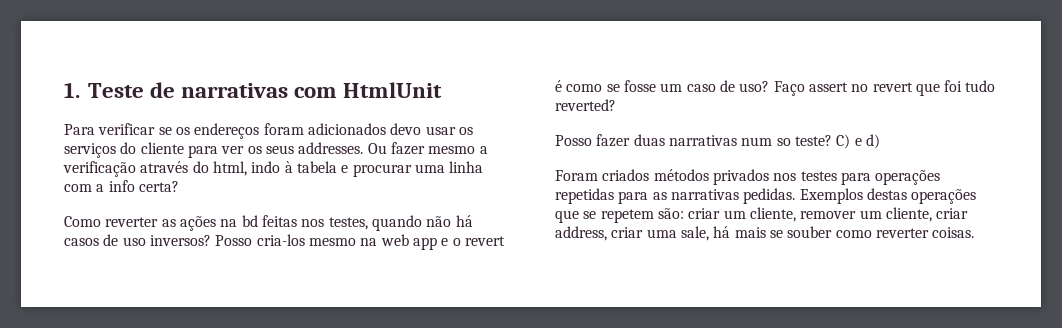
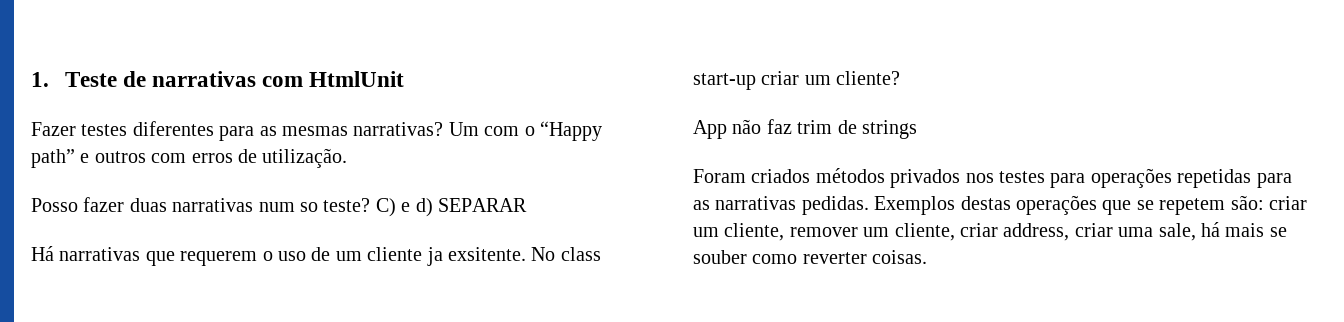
- Para verificar se os endereços foram adicionados devo usar os serviços do cliente para ver os seus addresses. Ou fazer mesmo a verificação através do html, indo à tabela e procurar uma linha com a info certa?
- Como reverter as ações na bd feitas nos testes, quando não há casos de uso inversos? Posso cria-los mesmo na web app e o revert é como se fosse um caso de uso? Faço assert no revert que foi tudo reverted?
+ Fazer testes diferentes para as mesmas narrativas? Um com o “Happy path” e outros com erros de utilização.
- C) e d)
+ C) e d) SEPARAR
+ Há narrativas que requerem o uso de um cliente ja exsitente. No class start-up criar um cliente?
+ App não faz trim de strings

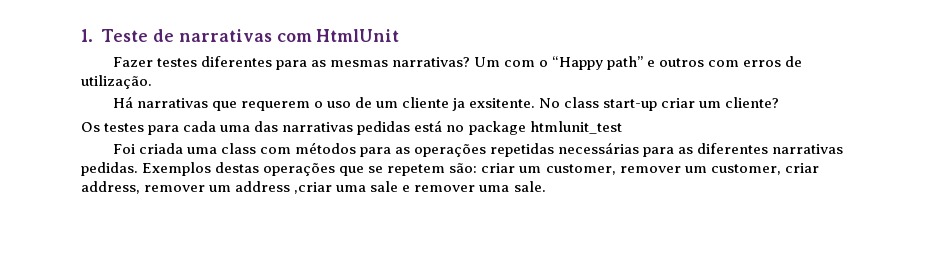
- Posso fazer duas narrativas num so teste? C) e d) SEPARAR
- App não faz trim de strings
- Foram criados métodos privados nos testes para operações repetidas para as narrativas pedidas.
+ Os testes para cada uma das narrativas pedidas está no package htmlunit_test
+ Foi criada uma class com métodos para as operações repetidas necessárias para as diferentes narrativas pedidas.
- Exemplos destas operações que se repetem são: criar um cliente, remover um cliente, criar address, criar uma sale, há mais se souber como reverter coisas.
+ Exemplos destas operações que se repetem são: criar um customer, remover um customer, criar address, remover um address ,criar uma sale e remover uma sale.

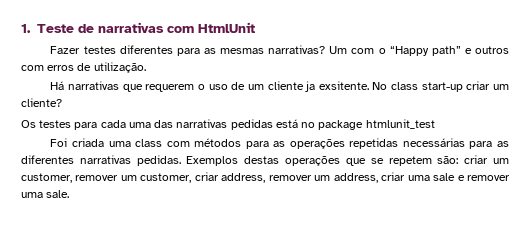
- Exemplos destas operações que se repetem são: criar um customer, remover um customer, criar address, remover um address ,criar uma sale e remover uma sale.
+ Exemplos destas operações que se repetem são: criar um customer, remover um customer, criar address, remover um address, criar uma sale e remover uma sale.

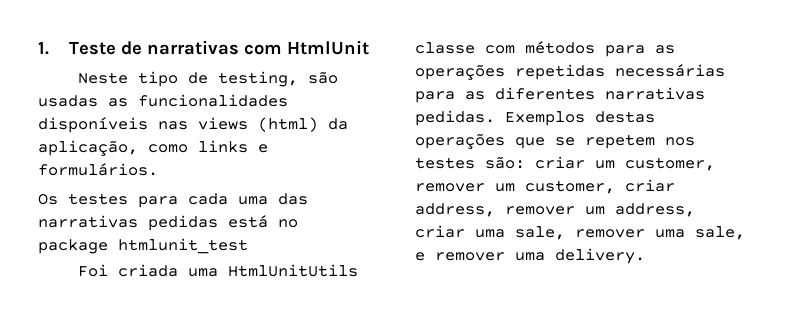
- Fazer testes diferentes para as mesmas narrativas? Um com o “Happy path” e outros com erros de utilização.
- Há narrativas que requerem o uso de um cliente ja exsitente. No class start-up criar um cliente?
+ Neste tipo de testing, são usadas as funcionalidades disponíveis nas views (html) da aplicação, como links e formulários.
- Foi criada uma class com métodos para as operações repetidas necessárias para as diferentes narrativas pedidas.
+ Foi criada uma HtmlUnitUtils classe com métodos para as operações repetidas necessárias para as diferentes narrativas pedidas.
- Exemplos destas operações que se repetem são: criar um customer, remover um customer, criar address, remover um address, criar uma sale e remover uma sale.
+ Exemplos destas operações que se repetem nos testes são: criar um customer, remover um customer, criar address, remover um address, criar uma sale, remover uma sale, e remover uma delivery.

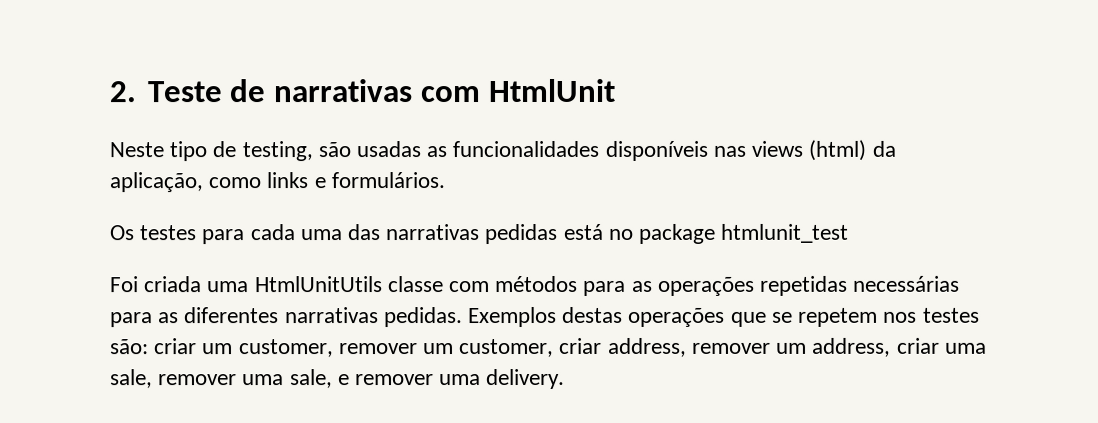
- 1. Teste de narrativas com HtmlUnit
+ 2. Teste de narrativas com HtmlUnit

